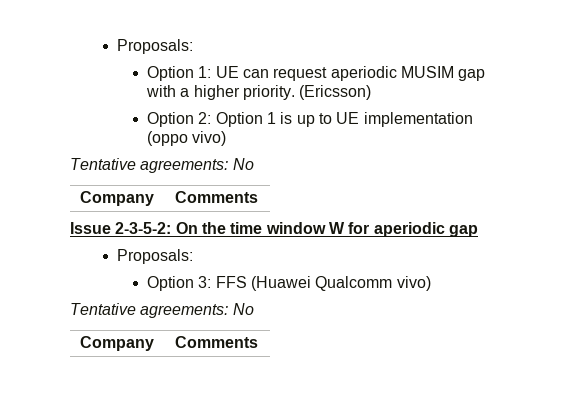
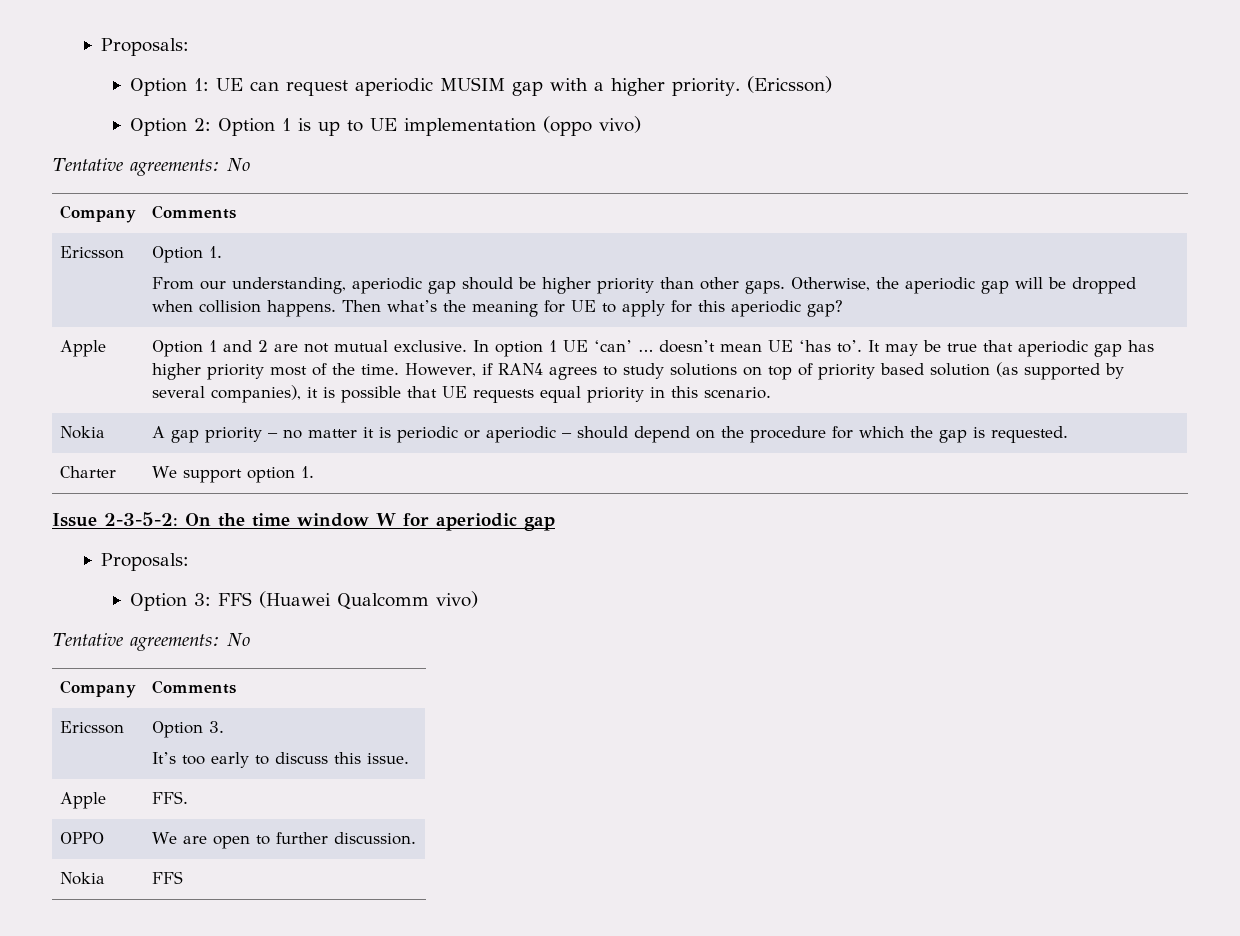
+ Ericsson | Option 1.
+ From our understanding, aperiodic gap should be higher priority than other gaps. Otherwise, the aperiodic gap will be dropped when collision happens. Then what’s the meaning for UE to apply for this aperiodic gap?
+ Apple | Option 1 and 2 are not mutual exclusive. In option 1 UE ‘can’ … doesn’t mean UE ‘has to’. It may be true that aperiodic gap has higher priority most of the time. However, if RAN4 agrees to study solutions on top of priority based solution (as supported by several companies), it is possible that UE requests equal priority in this scenario.
+ Nokia | A gap priority – no matter it is periodic or aperiodic – should depend on the procedure for which the gap is requested.
+ Charter | We support option 1.
+ Ericsson | Option 3.
+ It’s too early to discuss this issue.
+ Apple | FFS.
+ OPPO | We are open to further discussion.
+ Nokia | FFS

